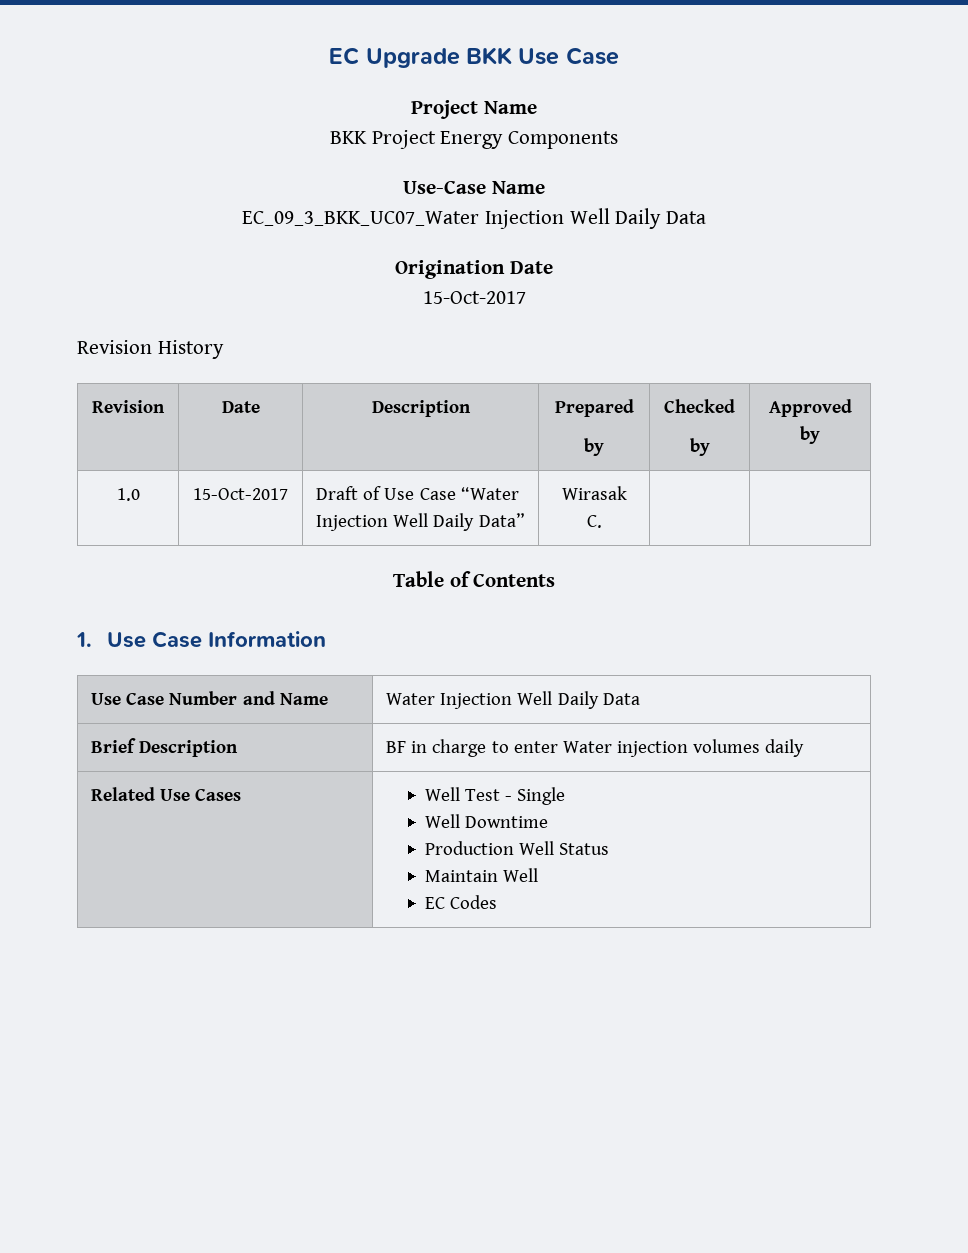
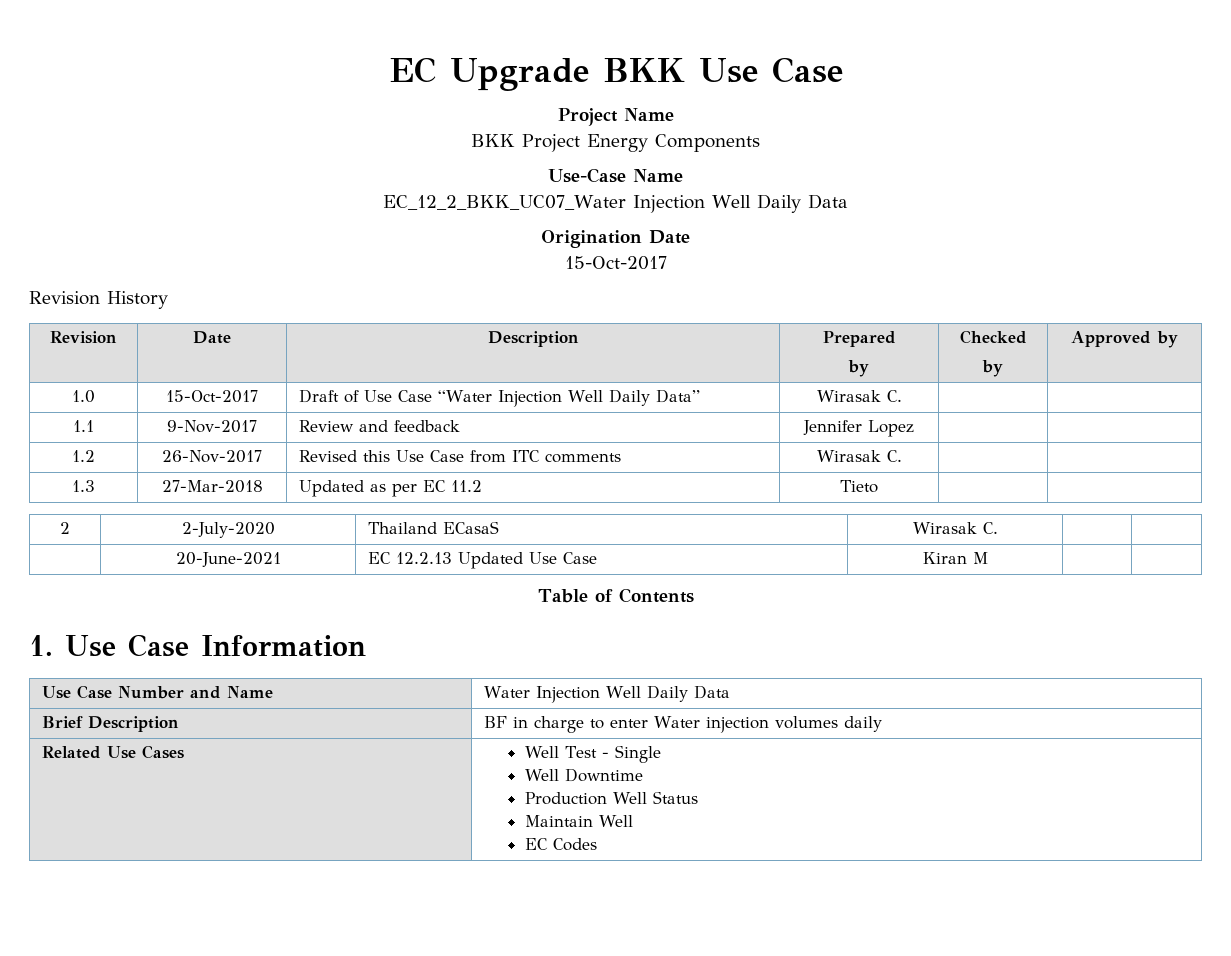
- EC_09_3_BKK_UC07_Water Injection Well Daily Data
+ EC_12_2_BKK_UC07_Water Injection Well Daily Data
+ 1.1 | 9-Nov-2017 | Review and feedback | Jennifer Lopez | |
+ 1.2 | 26-Nov-2017 | Revised this Use Case from ITC comments | Wirasak C. | |
+ 1.3 | 27-Mar-2018 | Updated as per EC 11.2 | Tieto | |
+ 2 | 2-July-2020 | Thailand ECasaS | Wirasak C. | |
+ | 20-June-2021 | EC 12.2.13 Updated Use Case | Kiran M | |

